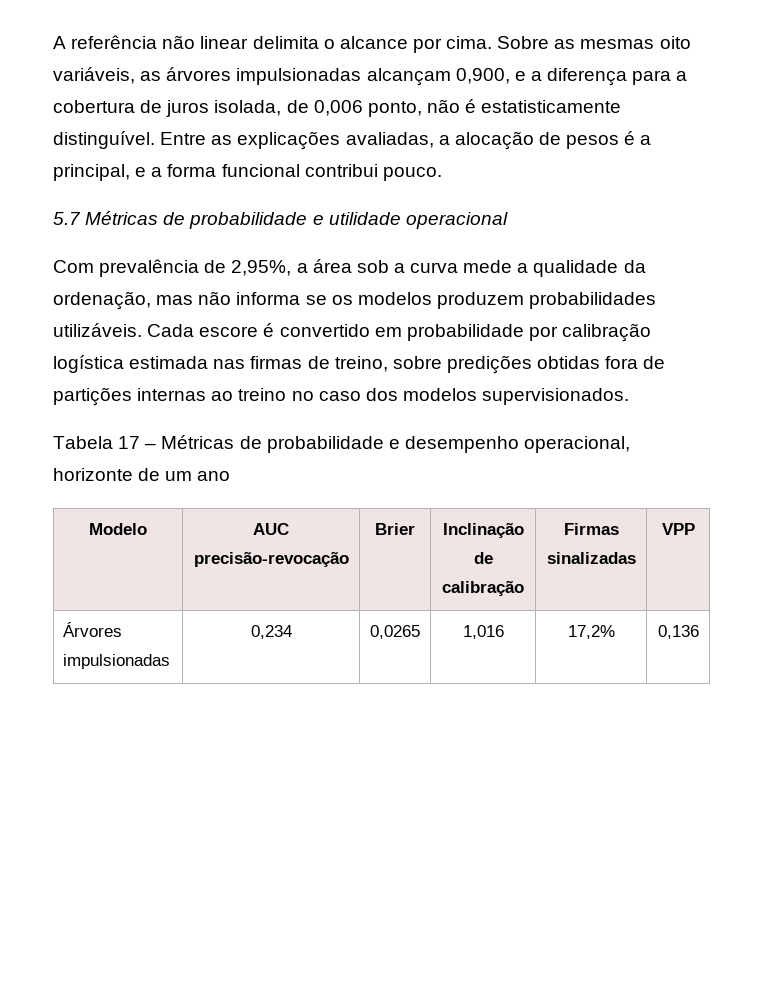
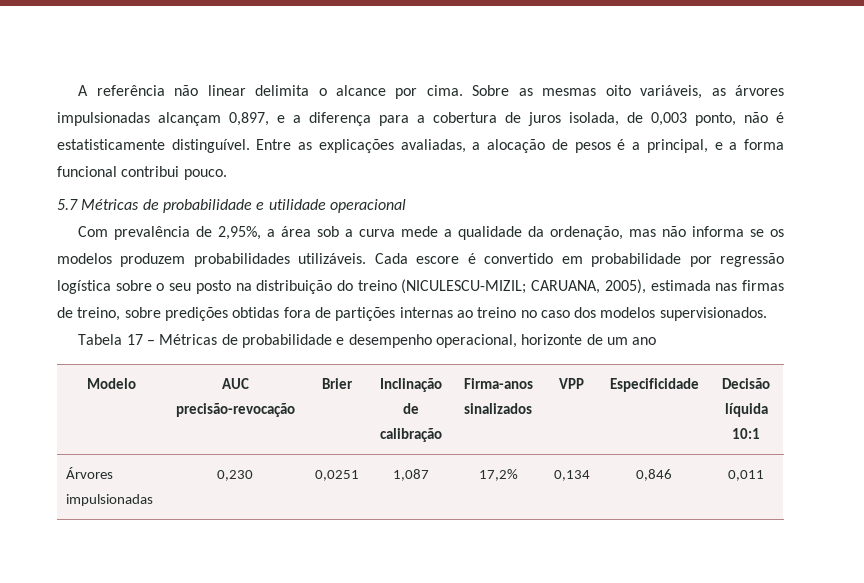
- Sobre as mesmas oito variáveis, as árvores impulsionadas alcançam 0,900, e a diferença para a cobertura de juros isolada, de 0,006 ponto, não é estatisticamente distinguível.
+ Sobre as mesmas oito variáveis, as árvores impulsionadas alcançam 0,897, e a diferença para a cobertura de juros isolada, de 0,003 ponto, não é estatisticamente distinguível.
- Cada escore é convertido em probabilidade por calibração logística estimada nas firmas de treino, sobre predições obtidas fora de partições internas ao treino no caso dos modelos supervisionados.
+ Cada escore é convertido em probabilidade por regressão logística sobre o seu posto na distribuição do treino (NICULESCU-MIZIL; CARUANA, 2005), estimada nas firmas de treino, sobre predições obtidas fora de partições internas ao treino no caso dos modelos supervisionados.
- Modelo | AUC precisão-revocação | Brier | Inclinação de calibração | Firmas sinalizadas | VPP
- Árvores impulsionadas | 0,234 | 0,0265 | 1,016 | 17,2% | 0,136
+ Modelo | AUC precisão-revocação | Brier | Inclinação de calibração | Firma-anos sinalizados | VPP | Especificidade | Decisão líquida 10:1
+ Árvores impulsionadas | 0,230 | 0,0251 | 1,087 | 17,2% | 0,134 | 0,846 | 0,011

